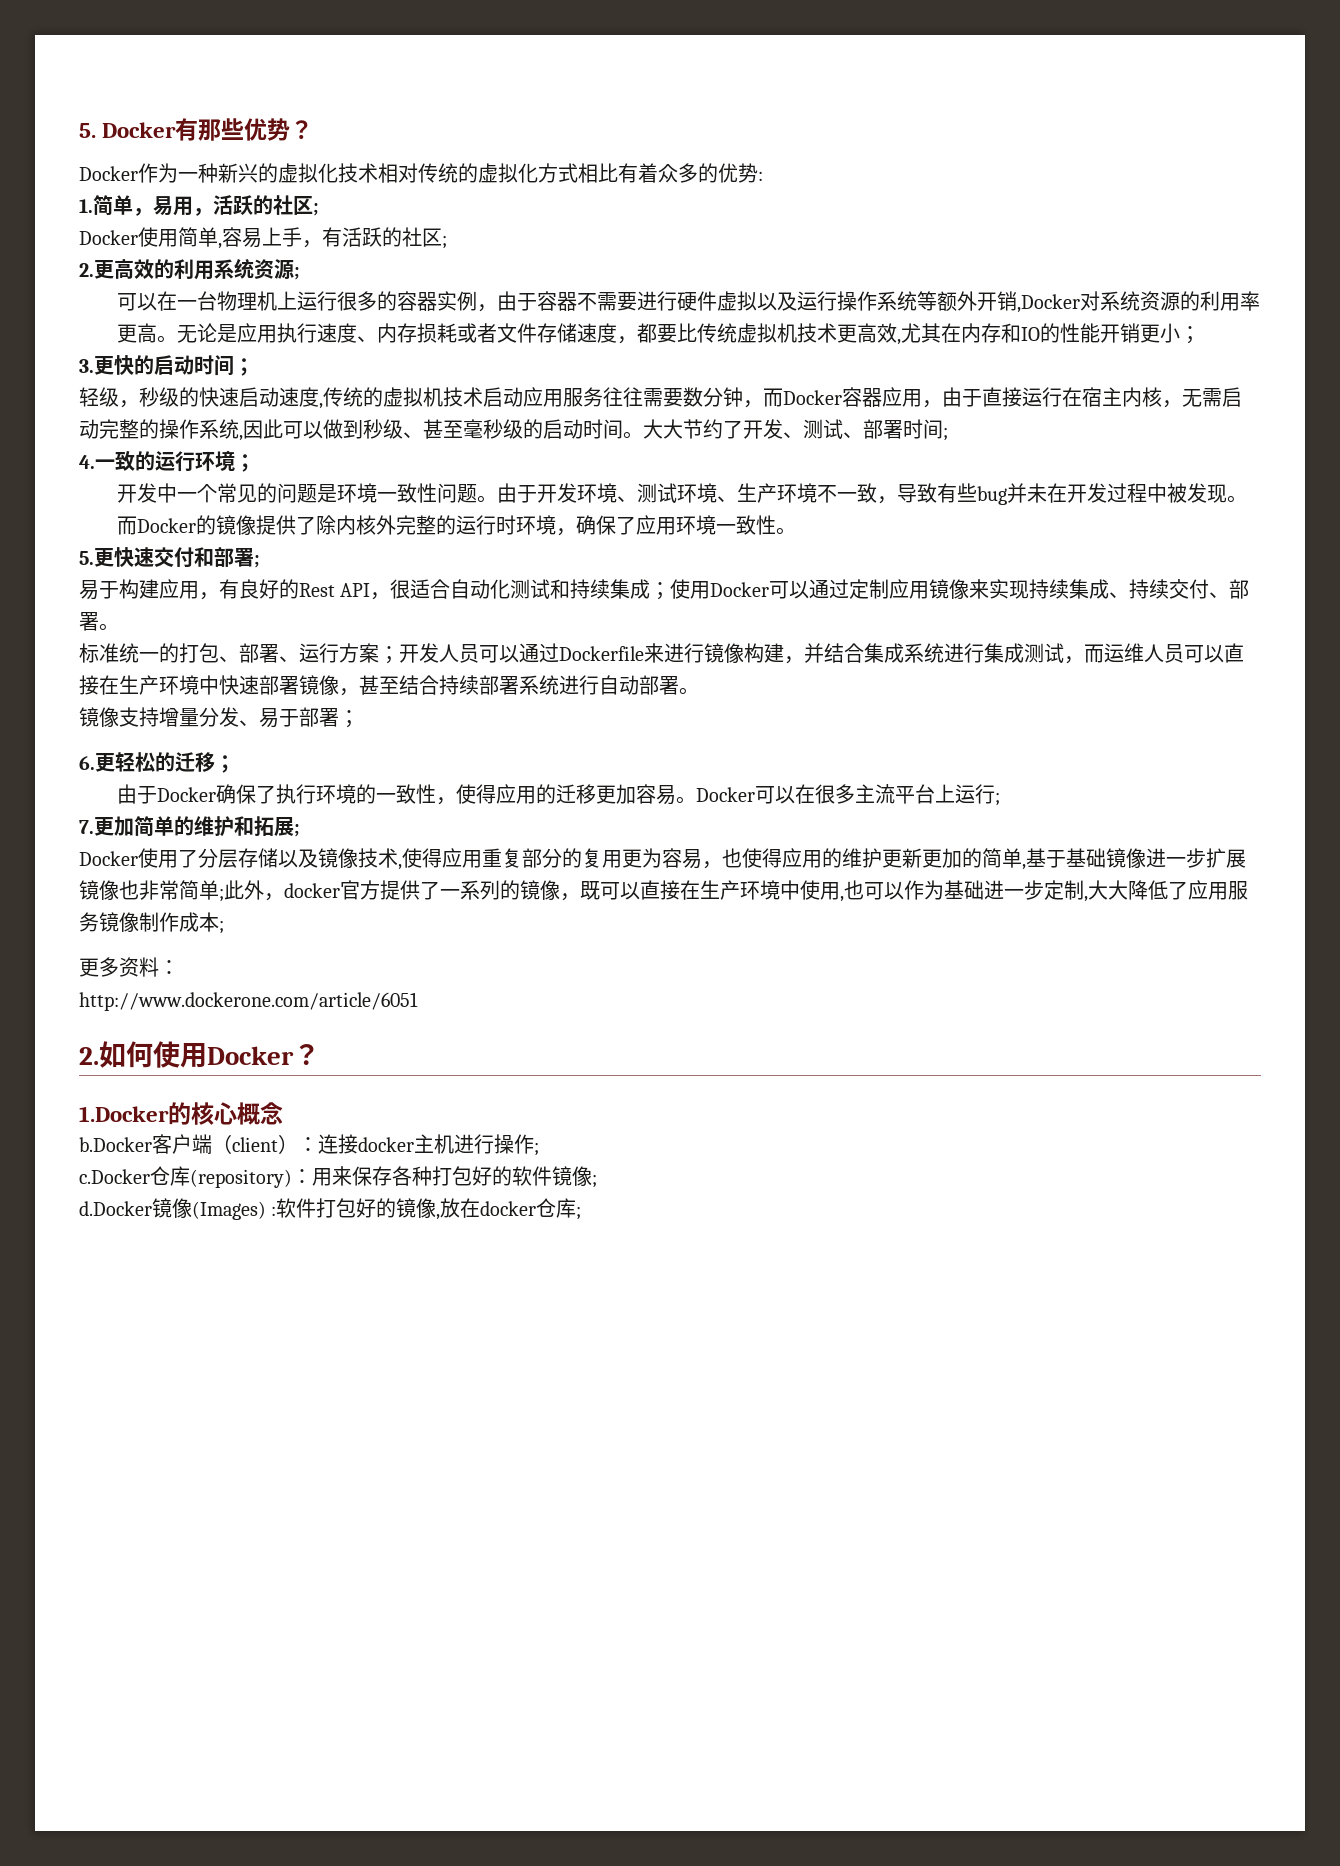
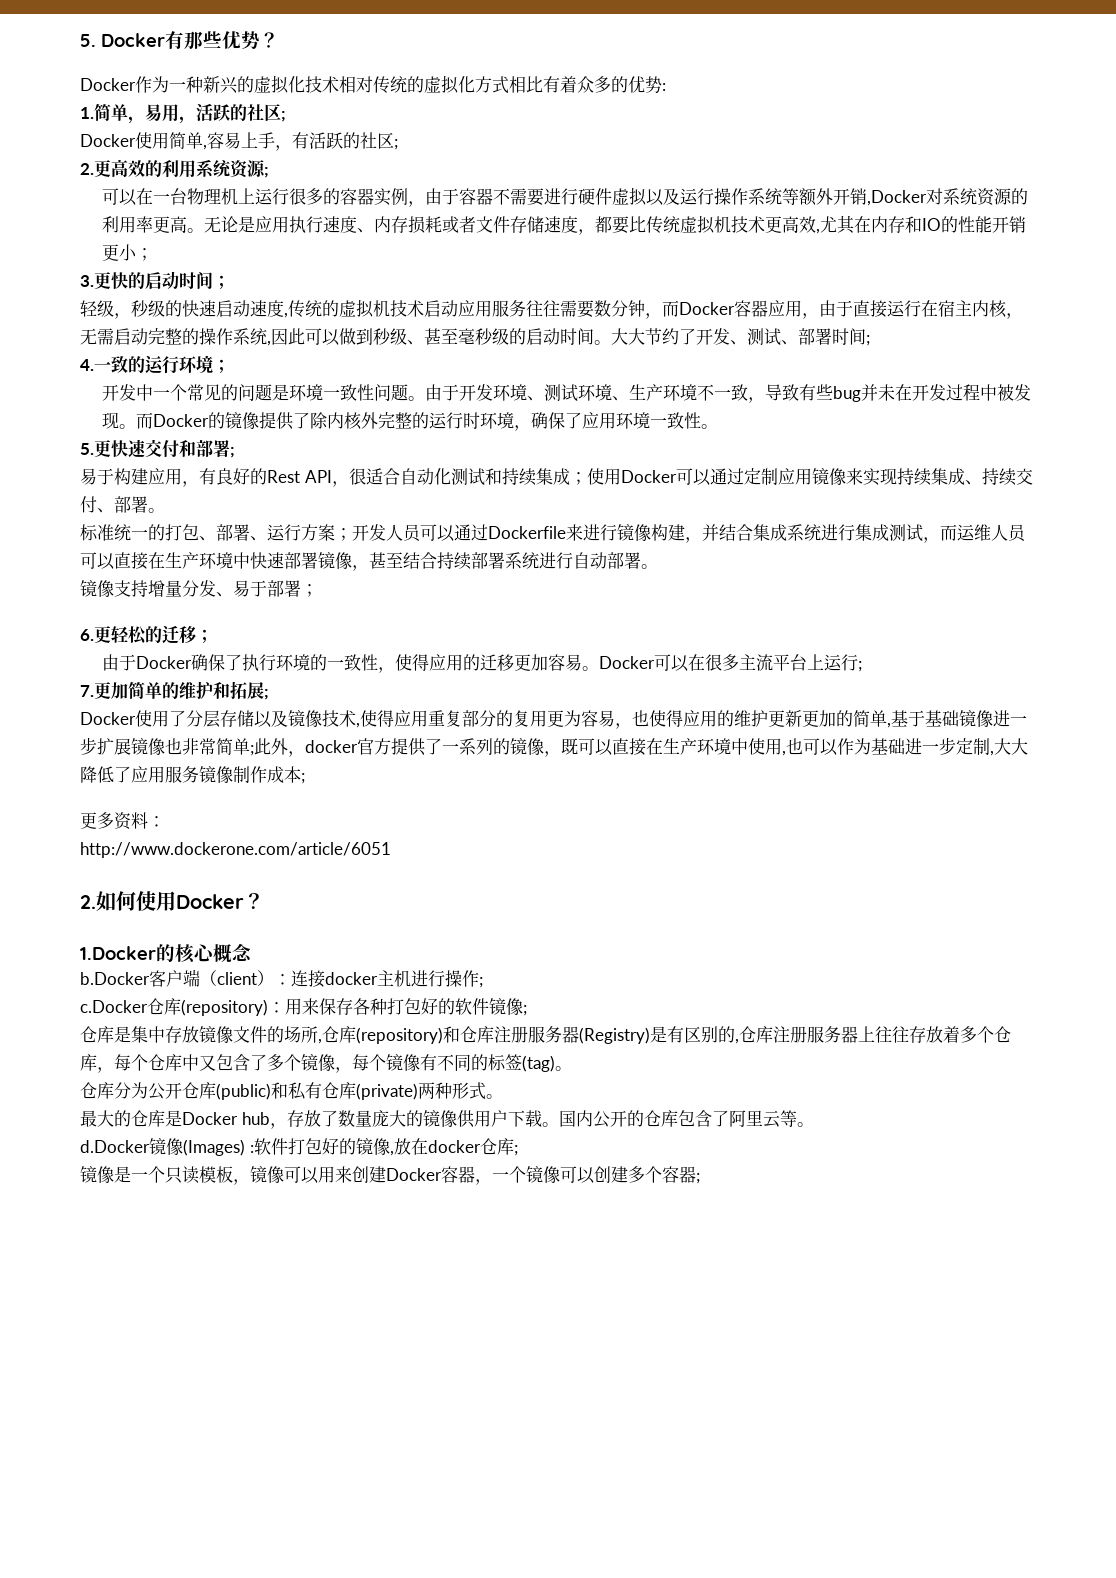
+ 仓库是集中存放镜像文件的场所,仓库(repository)和仓库注册服务器(Registry)是有区别的,仓库注册服务器上往往存放着多个仓库，每个仓库中又包含了多个镜像，每个镜像有不同的标签(tag)。
+ 仓库分为公开仓库(public)和私有仓库(private)两种形式。
+ 最大的仓库是Docker hub，存放了数量庞大的镜像供用户下载。国内公开的仓库包含了阿里云等。
+ 镜像是一个只读模板，镜像可以用来创建Docker容器，一个镜像可以创建多个容器;

